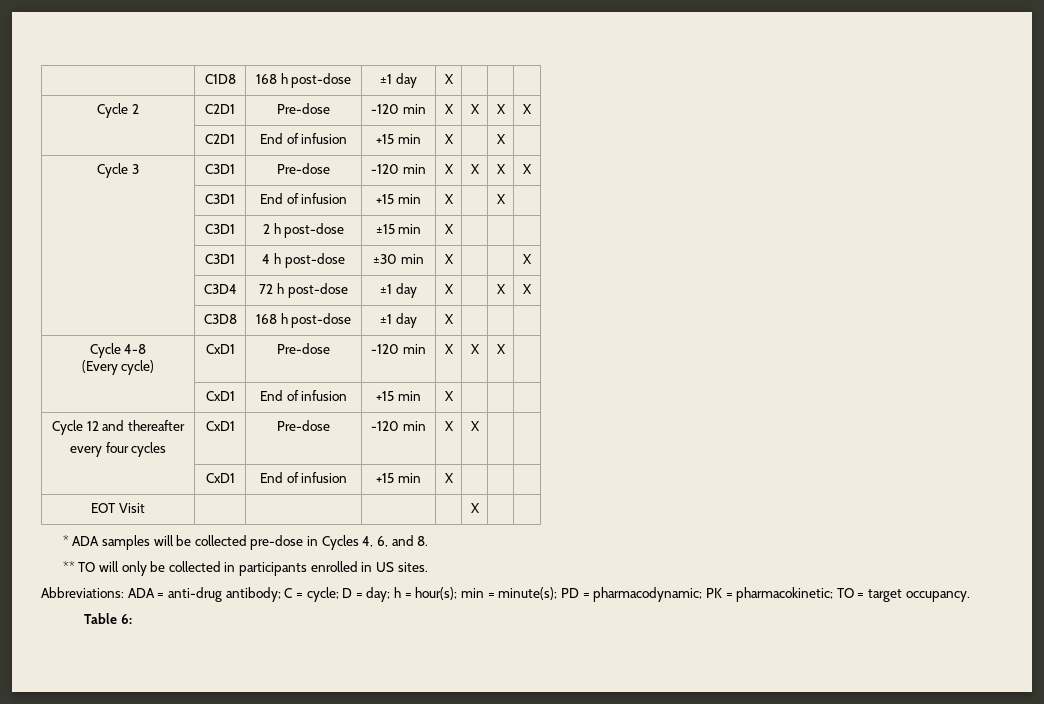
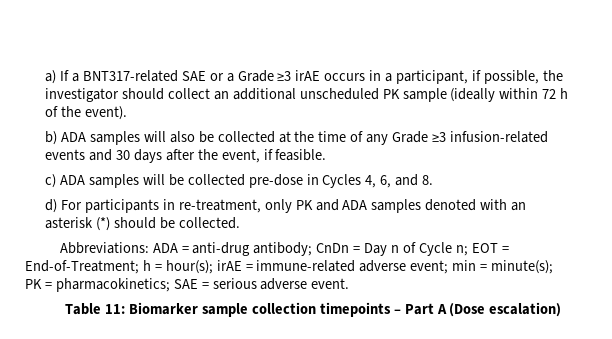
- | C1D8 | 168 h post-dose | ±1 day | X | | |
- Cycle 2 | C2D1 | Pre-dose | -120 min | X | X | X | X
- | C2D1 | End of infusion | +15 min | X | | X |
- Cycle 3 | C3D1 | Pre-dose | -120 min | X | X | X | X
- | C3D1 | End of infusion | +15 min | X | | X |
- | C3D1 | 2 h post-dose | ±15 min | X | | |
- | C3D1 | 4 h post-dose | ±30 min | X | | | X
- | C3D4 | 72 h post-dose | ±1 day | X | | X | X
- | C3D8 | 168 h post-dose | ±1 day | X | | |
- Cycle 4-8
- (Every cycle) | CxD1 | Pre-dose | -120 min | X | X | X |
- | CxD1 | End of infusion | +15 min | X | | |
- Cycle 12 and thereafter
- every four cycles | CxD1 | Pre-dose | -120 min | X | X | |
- | CxD1 | End of infusion | +15 min | X | | |
- EOT Visit | | | | | X | |
- * ADA samples will be collected pre-dose in Cycles 4, 6, and 8.
+ a) If a BNT317-related SAE or a Grade ≥3 irAE occurs in a participant, if possible, the investigator should collect an additional unscheduled PK sample (ideally within 72 h of the event).
+ b) ADA samples will also be collected at the time of any Grade ≥3 infusion-related events and 30 days after the event, if feasible.
+ c) ADA samples will be collected pre-dose in Cycles 4, 6, and 8.
- ** TO will only be collected in participants enrolled in US sites.
+ d) For participants in re-treatment, only PK and ADA samples denoted with an asterisk (*) should be collected.
- Abbreviations: ADA = anti-drug antibody; C = cycle; D = day; h = hour(s); min = minute(s); PD = pharmacodynamic; PK = pharmacokinetic; TO = target occupancy.
- Table 6:
+ Abbreviations: ADA = anti-drug antibody; CnDn = Day n of Cycle n; EOT = End-of-Treatment; h = hour(s); irAE = immune-related adverse event; min = minute(s); PK = pharmacokinetics; SAE = serious adverse event.
+ Table 11: Biomarker sample collection timepoints – Part A (Dose escalation)

